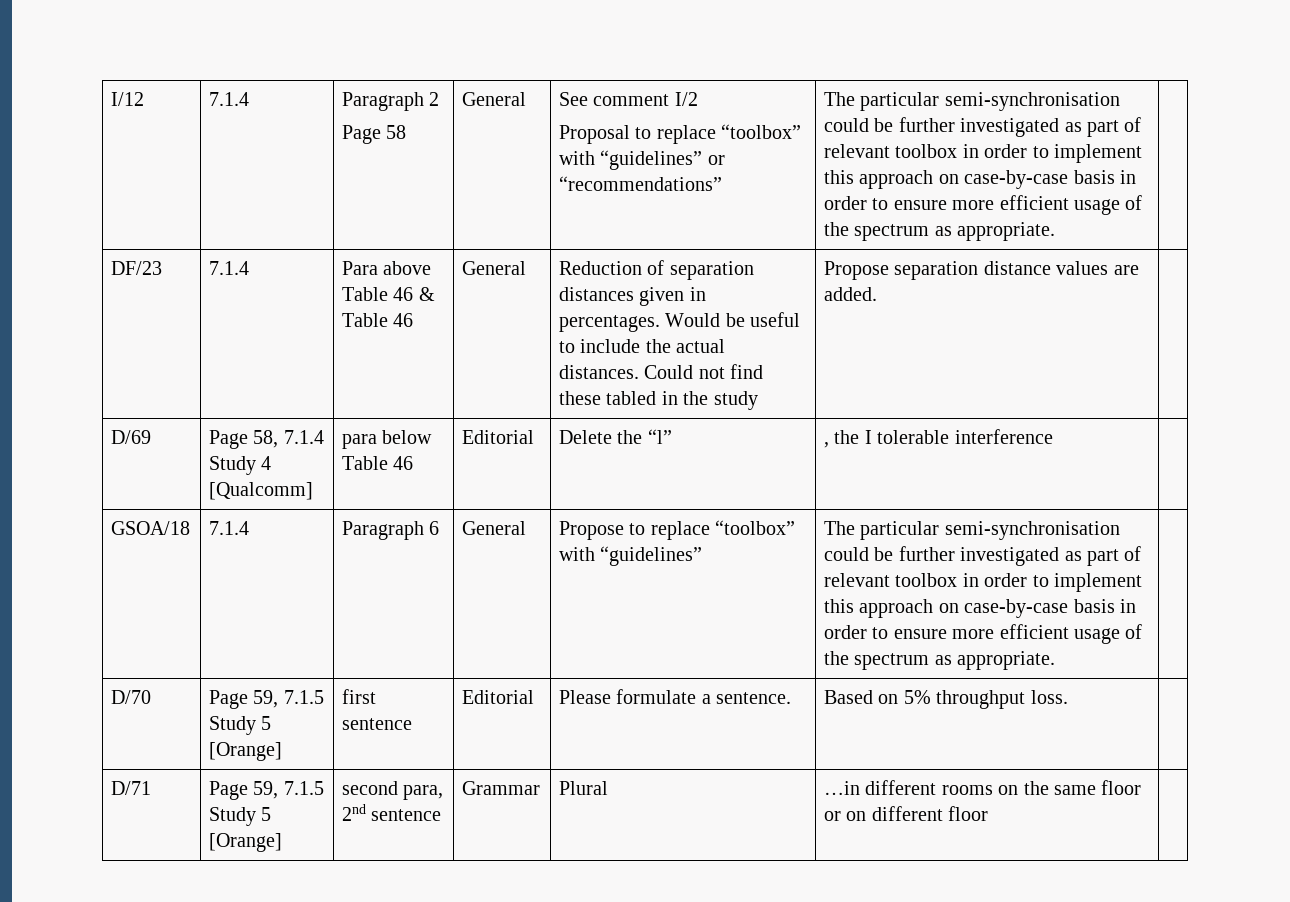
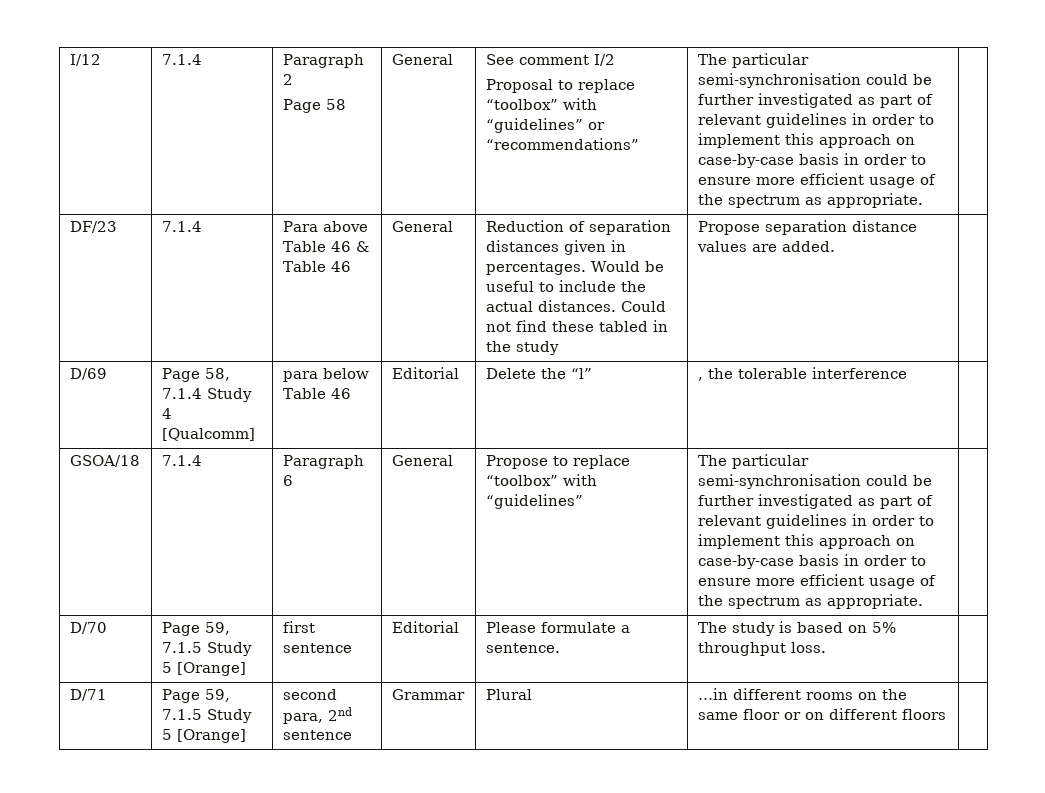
- Proposal to replace “toolbox” with “guidelines” or “recommendations” | The particular semi-synchronisation could be further investigated as part of relevant toolbox in order to implement this approach on case-by-case basis in order to ensure more efficient usage of the spectrum as appropriate.
+ Proposal to replace “toolbox” with “guidelines” or “recommendations” | The particular semi-synchronisation could be further investigated as part of relevant guidelines in order to implement this approach on case-by-case basis in order to ensure more efficient usage of the spectrum as appropriate.
- D/69 | Page 58, 7.1.4 Study 4 [Qualcomm] | para below Table 46 | Editorial | Delete the “l” | , the I tolerable interference |
+ D/69 | Page 58, 7.1.4 Study 4 [Qualcomm] | para below Table 46 | Editorial | Delete the “l” | , the tolerable interference |
- Propose to replace “toolbox” with “guidelines” | The particular semi-synchronisation could be further investigated as part of relevant toolbox in order to implement this approach on case-by-case basis in order to ensure more efficient usage of the spectrum as appropriate.
+ Propose to replace “toolbox” with “guidelines” | The particular semi-synchronisation could be further investigated as part of relevant guidelines in order to implement this approach on case-by-case basis in order to ensure more efficient usage of the spectrum as appropriate.
- D/70 | Page 59, 7.1.5 Study 5 [Orange] | first sentence | Editorial | Please formulate a sentence. | Based on 5% throughput loss. |
+ D/70 | Page 59, 7.1.5 Study 5 [Orange] | first sentence | Editorial | Please formulate a sentence. | The study is based on 5% throughput loss. |
- D/71 | Page 59, 7.1.5 Study 5 [Orange] | second para, 2nd sentence | Grammar | Plural | …in different rooms on the same floor or on different floor |
+ D/71 | Page 59, 7.1.5 Study 5 [Orange] | second para, 2nd sentence | Grammar | Plural | …in different rooms on the same floor or on different floors |

